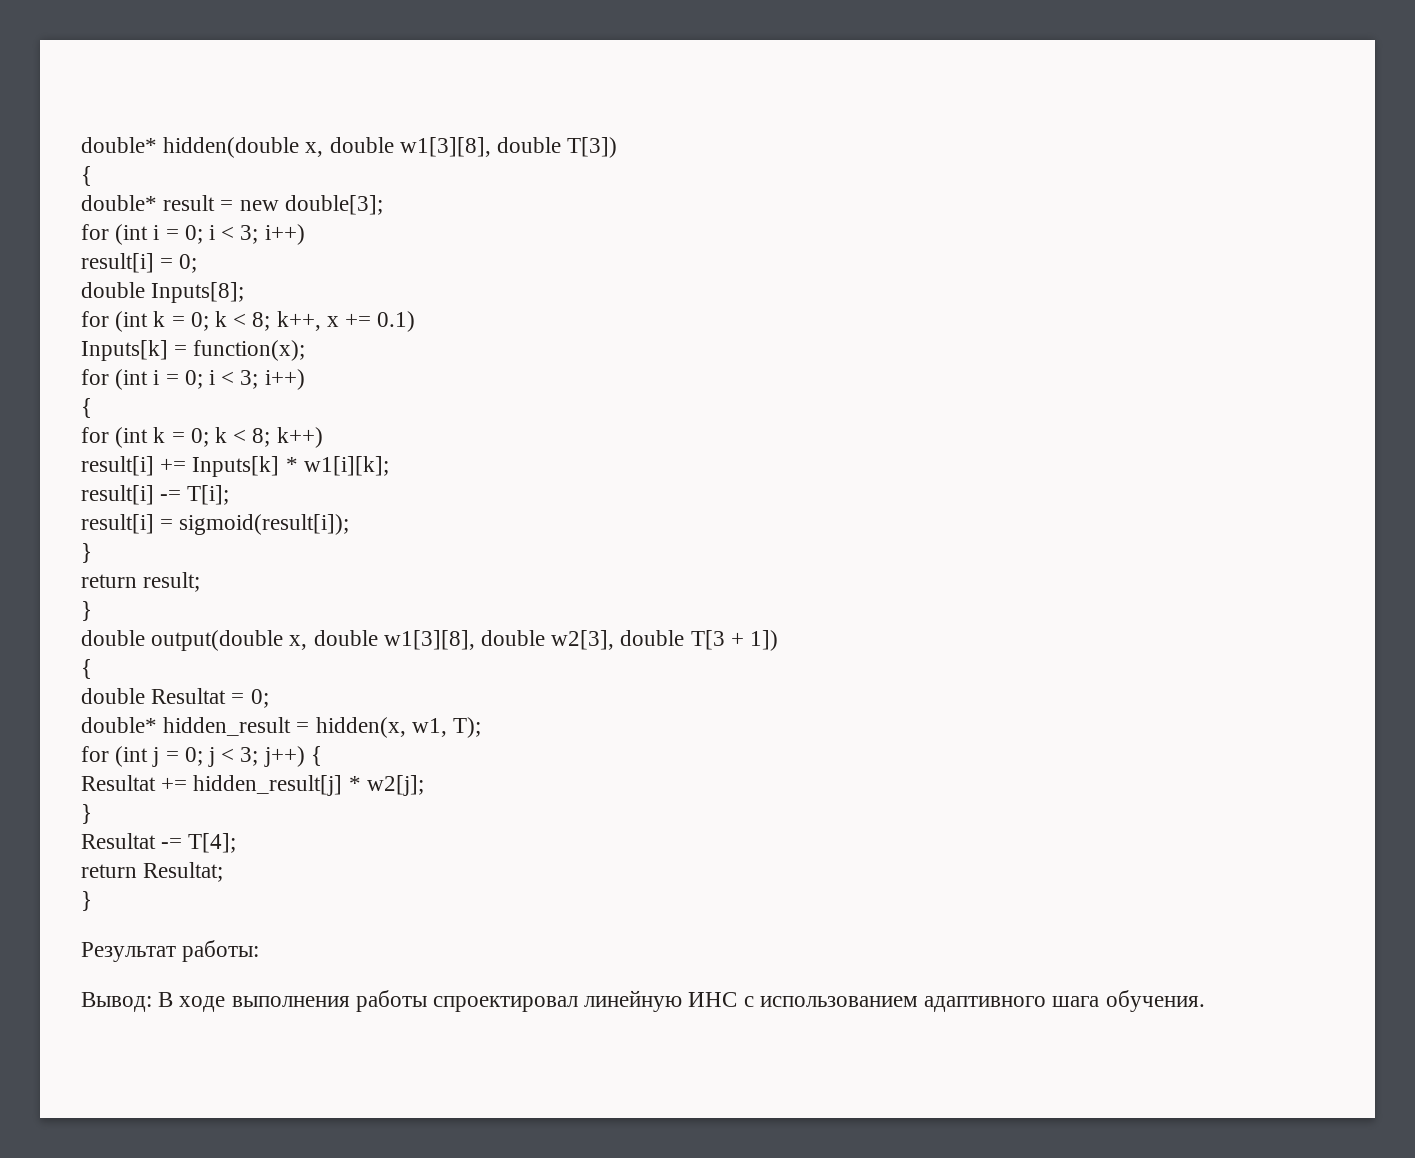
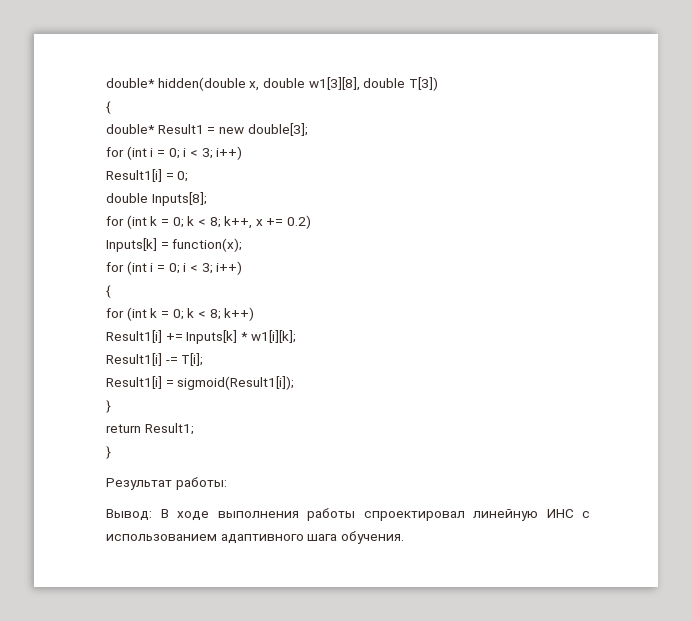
- double* result = new double[3];
+ double* Result1 = new double[3];
- result[i] = 0;
+ Result1[i] = 0;
- for (int k = 0; k < 8; k++, x += 0.1)
+ for (int k = 0; k < 8; k++, x += 0.2)
- result[i] += Inputs[k] * w1[i][k];
+ Result1[i] += Inputs[k] * w1[i][k];
- result[i] -= T[i];
+ Result1[i] -= T[i];
- result[i] = sigmoid(result[i]);
+ Result1[i] = sigmoid(Result1[i]);
- return result;
- }
- double output(double x, double w1[3][8], double w2[3], double T[3 + 1])
- {
- double Resultat = 0;
- double* hidden_result = hidden(x, w1, T);
- for (int j = 0; j < 3; j++) {
- Resultat += hidden_result[j] * w2[j];
- }
- Resultat -= T[4];
- return Resultat;
+ return Result1;

